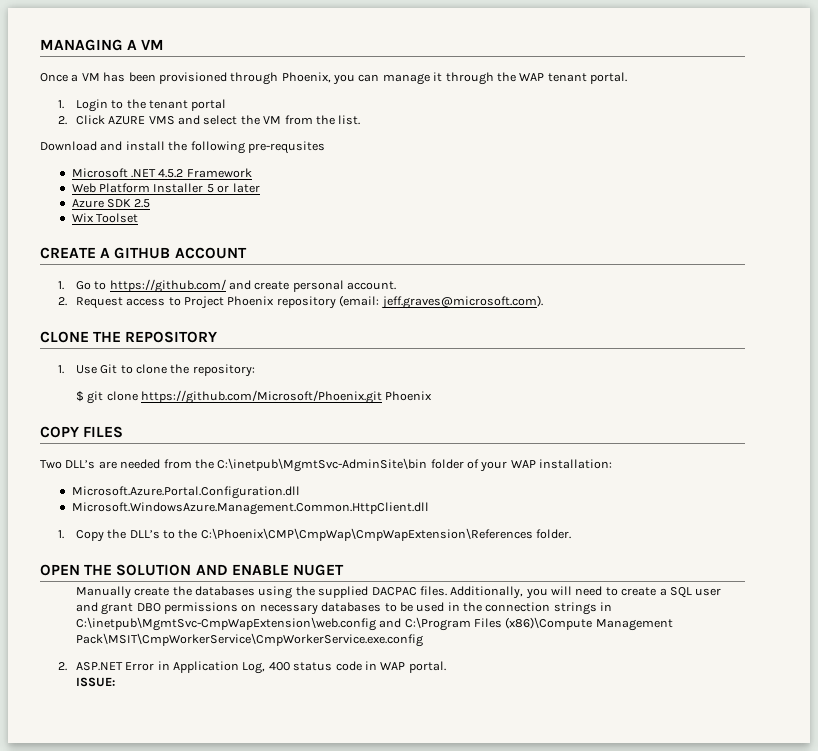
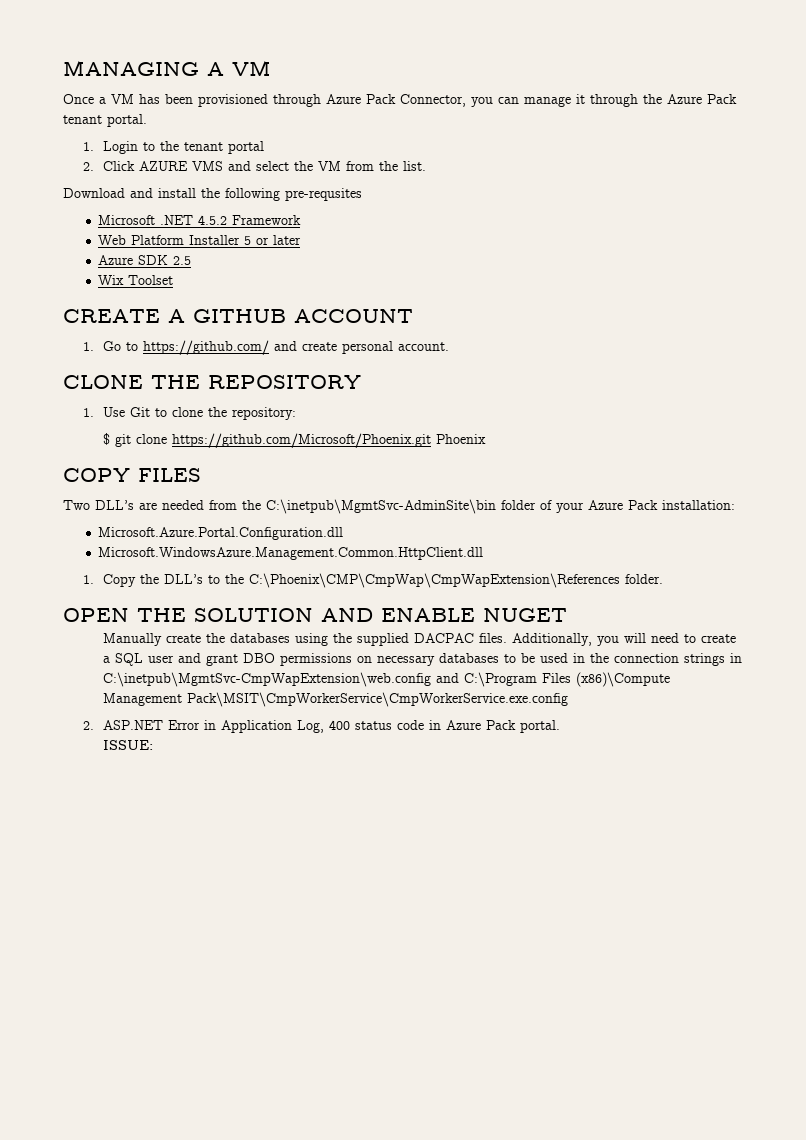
- Once a VM has been provisioned through Phoenix, you can manage it through the WAP tenant portal.
+ Once a VM has been provisioned through Azure Pack Connector, you can manage it through the Azure Pack tenant portal.
- 2. Request access to Project Phoenix repository (email: jeff.graves@microsoft.com).
- Two DLL’s are needed from the C:\inetpub\MgmtSvc-AdminSite\bin folder of your WAP installation:
+ Two DLL’s are needed from the C:\inetpub\MgmtSvc-AdminSite\bin folder of your Azure Pack installation:
- 2. ASP.NET Error in Application Log, 400 status code in WAP portal.
+ 2. ASP.NET Error in Application Log, 400 status code in Azure Pack portal.

